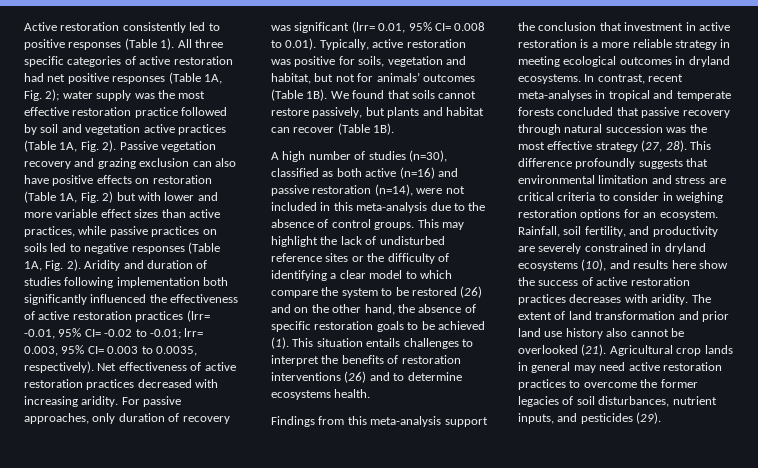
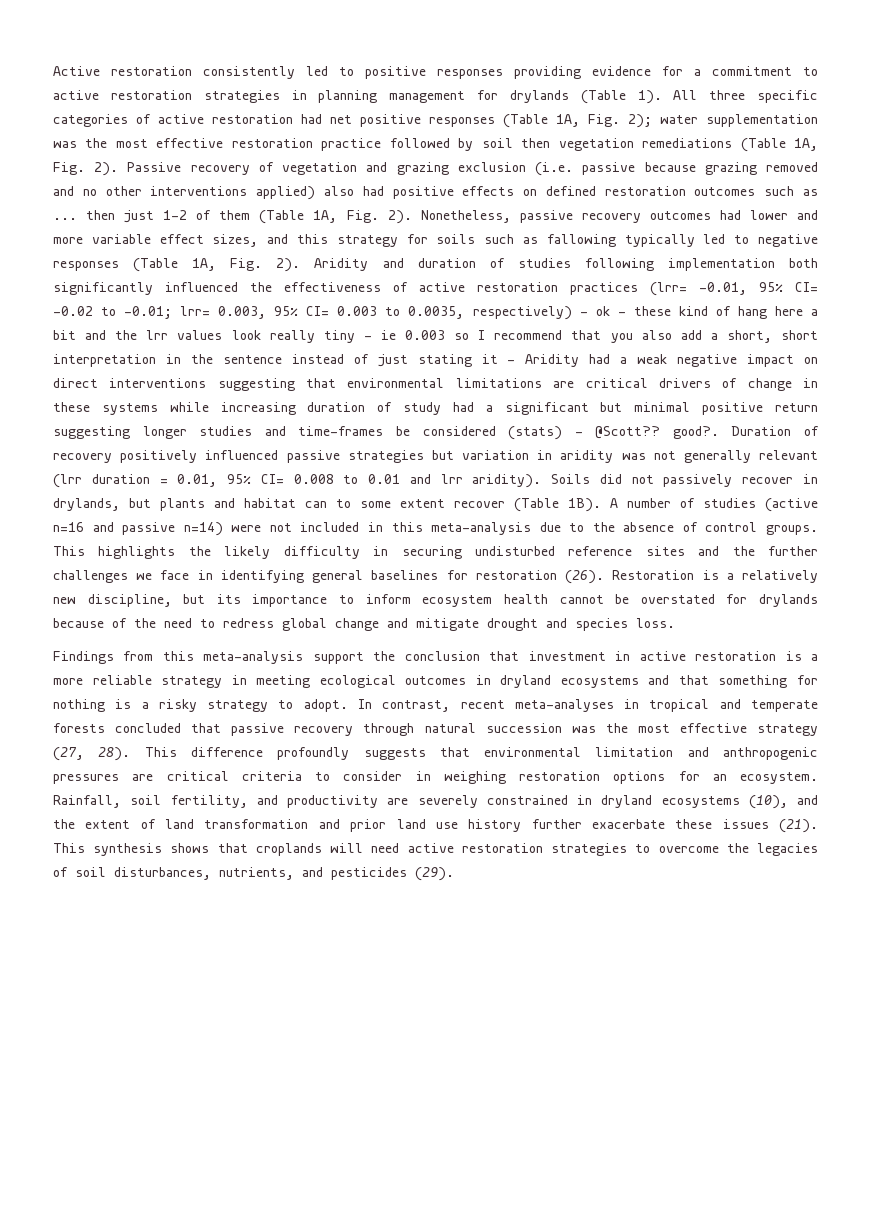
- Active restoration consistently led to positive responses (Table 1).
+ Active restoration consistently led to positive responses providing evidence for a commitment to active restoration strategies in planning management for drylands (Table 1).
- All three specific categories of active restoration had net positive responses (Table 1A, Fig. 2); water supply was the most effective restoration practice followed by soil and vegetation active practices (Table 1A, Fig. 2).
+ All three specific categories of active restoration had net positive responses (Table 1A, Fig. 2); water supplementation was the most effective restoration practice followed by soil then vegetation remediations (Table 1A, Fig. 2).
- Passive vegetation recovery and grazing exclusion can also have positive effects on restoration (Table 1A, Fig. 2) but with lower and more variable effect sizes than active practices, while passive practices on soils led to negative responses (Table 1A, Fig. 2).
+ Passive recovery of vegetation and grazing exclusion (i.e. passive because grazing removed and no other interventions applied) also had positive effects on defined restoration outcomes such as ... then just 1-2 of them (Table 1A, Fig. 2). Nonetheless, passive recovery outcomes had lower and more variable effect sizes, and this strategy for soils such as fallowing typically led to negative responses (Table 1A, Fig. 2).
- Aridity and duration of studies following implementation both significantly influenced the effectiveness of active restoration practices (lrr= -0.01, 95% CI= -0.02 to -0.01; lrr= 0.003, 95% CI= 0.003 to 0.0035, respectively). Net effectiveness of active restoration practices decreased with increasing aridity. For passive approaches, only duration of recovery was significant (lrr= 0.01, 95% CI= 0.008 to 0.01). Typically, active restoration was positive for soils, vegetation and habitat, but not for animals’ outcomes (Table 1B). We found that soils cannot restore passively, but plants and habitat can recover (Table 1B).
- A high number of studies (n=30), classified as both active (n=16) and passive restoration (n=14), were not included in this meta-analysis due to the absence of control groups.
+ Aridity and duration of studies following implementation both significantly influenced the effectiveness of active restoration practices (lrr= -0.01, 95% CI= -0.02 to -0.01; lrr= 0.003, 95% CI= 0.003 to 0.0035, respectively) - ok - these kind of hang here a bit and the lrr values look really tiny - ie 0.003 so I recommend that you also add a short, short interpretation in the sentence instead of just stating it - Aridity had a weak negative impact on direct interventions suggesting that environmental limitations are critical drivers of change in these systems while increasing duration of study had a significant but minimal positive return suggesting longer studies and time-frames be considered (stats) - @Scott?? good?. Duration of recovery positively influenced passive strategies but variation in aridity was not generally relevant (lrr duration = 0.01, 95% CI= 0.008 to 0.01 and lrr aridity). Soils did not passively recover in drylands, but plants and habitat can to some extent recover (Table 1B). A number of studies (active n=16 and passive n=14) were not included in this meta-analysis due to the absence of control groups.
- This may highlight the lack of undisturbed reference sites or the difficulty of identifying a clear model to which compare the system to be restored (26) and on the other hand, the absence of specific restoration goals to be achieved (1). This situation entails challenges to interpret the benefits of restoration interventions (26) and to determine ecosystems health.
+ This highlights the likely difficulty in securing undisturbed reference sites and the further challenges we face in identifying general baselines for restoration (26). Restoration is a relatively new discipline, but its importance to inform ecosystem health cannot be overstated for drylands because of the need to redress global change and mitigate drought and species loss.
- Findings from this meta-analysis support the conclusion that investment in active restoration is a more reliable strategy in meeting ecological outcomes in dryland ecosystems.
+ Findings from this meta-analysis support the conclusion that investment in active restoration is a more reliable strategy in meeting ecological outcomes in dryland ecosystems and that something for nothing is a risky strategy to adopt.
- This difference profoundly suggests that environmental limitation and stress are critical criteria to consider in weighing restoration options for an ecosystem.
+ This difference profoundly suggests that environmental limitation and anthropogenic pressures are critical criteria to consider in weighing restoration options for an ecosystem.
- Rainfall, soil fertility, and productivity are severely constrained in dryland ecosystems (10), and results here show the success of active restoration practices decreases with aridity. The extent of land transformation and prior land use history also cannot be overlooked (21). Agricultural crop lands in general may need active restoration practices to overcome the former legacies of soil disturbances, nutrient inputs, and pesticides (29).
+ Rainfall, soil fertility, and productivity are severely constrained in dryland ecosystems (10), and the extent of land transformation and prior land use history further exacerbate these issues (21). This synthesis shows that croplands will need active restoration strategies to overcome the legacies of soil disturbances, nutrients, and pesticides (29).

